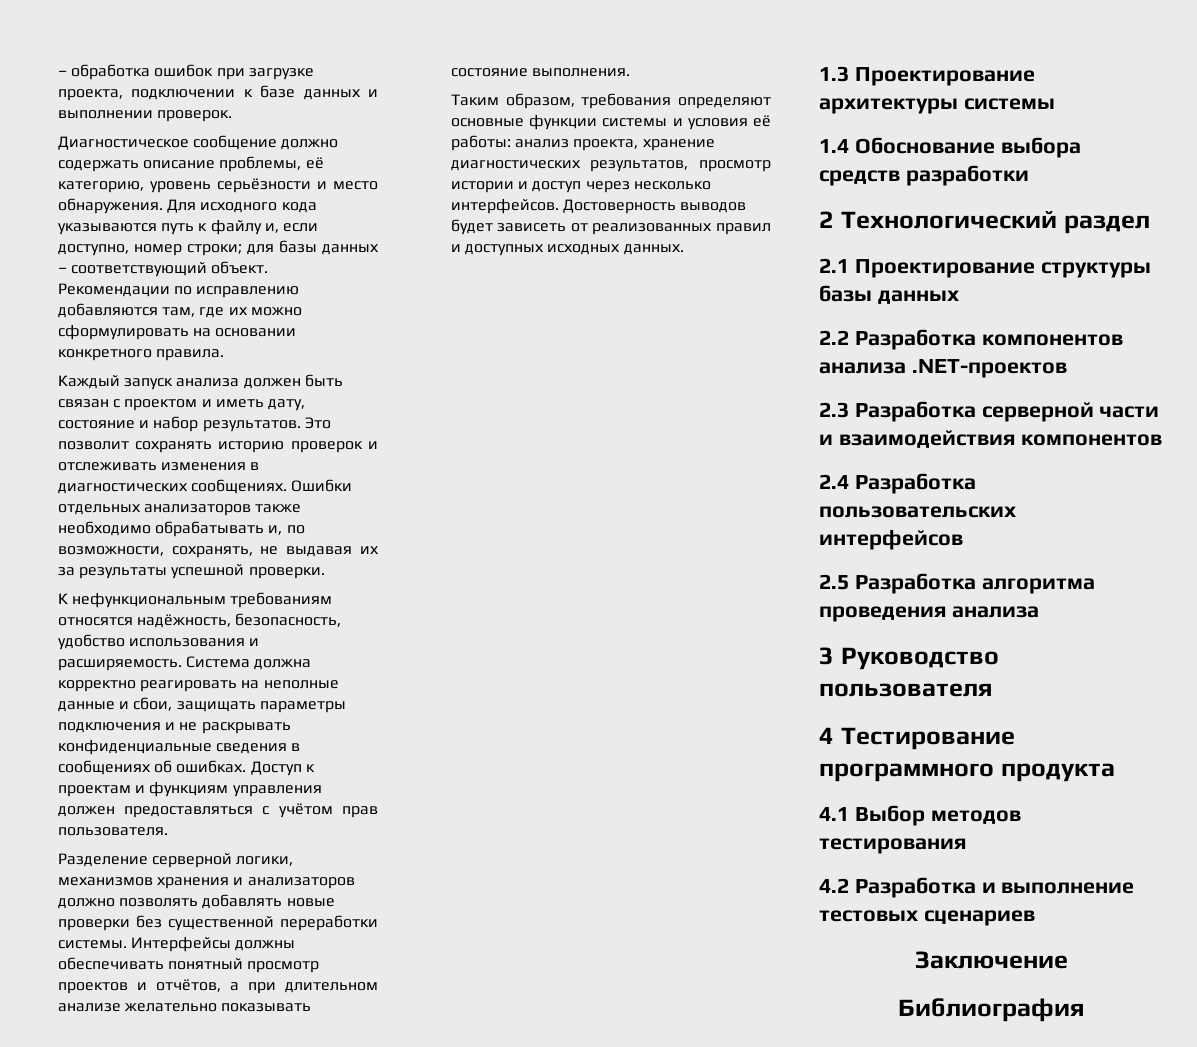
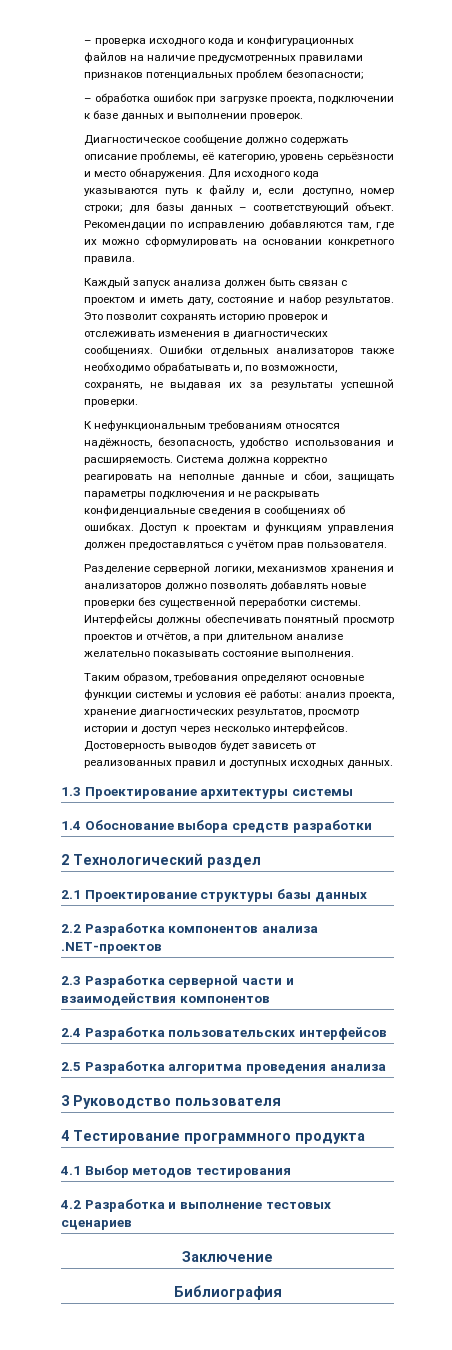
+ – проверка исходного кода и конфигурационных файлов на наличие предусмотренных правилами признаков потенциальных проблем безопасности;

